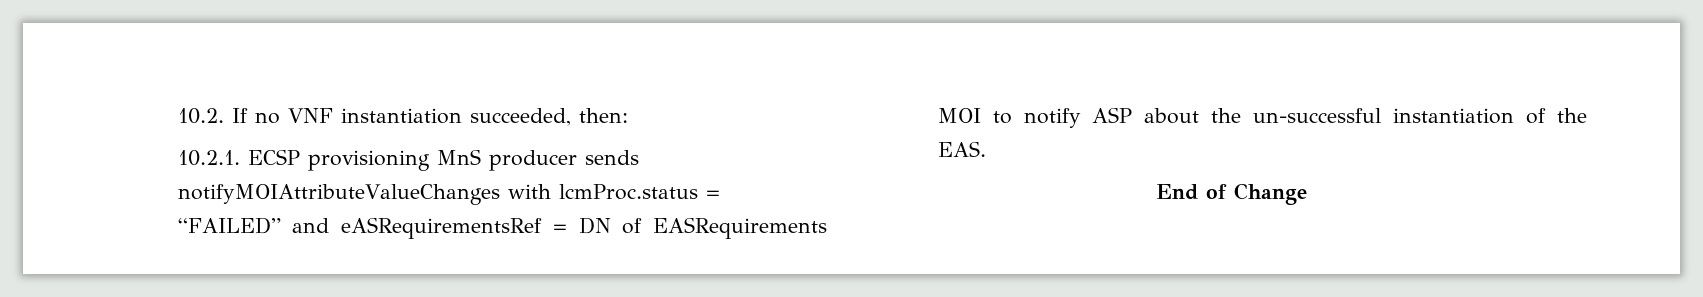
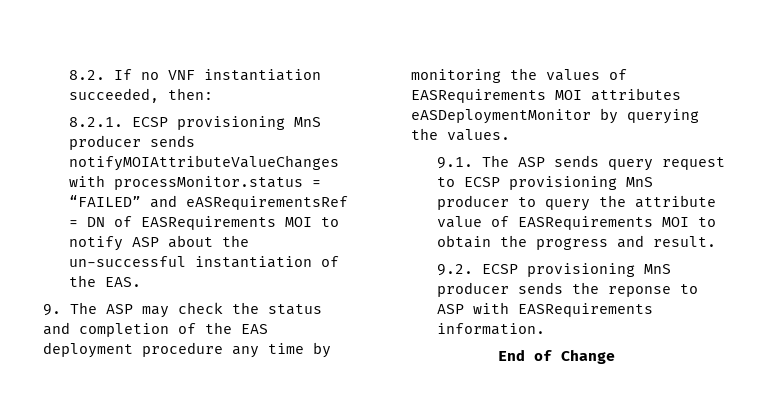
- 10.2. If no VNF instantiation succeeded, then:
+ 8.2. If no VNF instantiation succeeded, then:
- 10.2.1. ECSP provisioning MnS producer sends notifyMOIAttributeValueChanges with lcmProc.status = “FAILED” and eASRequirementsRef = DN of EASRequirements MOI to notify ASP about the un-successful instantiation of the EAS.
+ 8.2.1. ECSP provisioning MnS producer sends notifyMOIAttributeValueChanges with processMonitor.status = “FAILED” and eASRequirementsRef = DN of EASRequirements MOI to notify ASP about the un-successful instantiation of the EAS.
+ 9. The ASP may check the status and completion of the EAS deployment procedure any time by monitoring the values of EASRequirements MOI attributes eASDeploymentMonitor by querying the values.
+ 9.1. The ASP sends query request to ECSP provisioning MnS producer to query the attribute value of EASRequirements MOI to obtain the progress and result.
+ 9.2. ECSP provisioning MnS producer sends the reponse to ASP with EASRequirements information.

